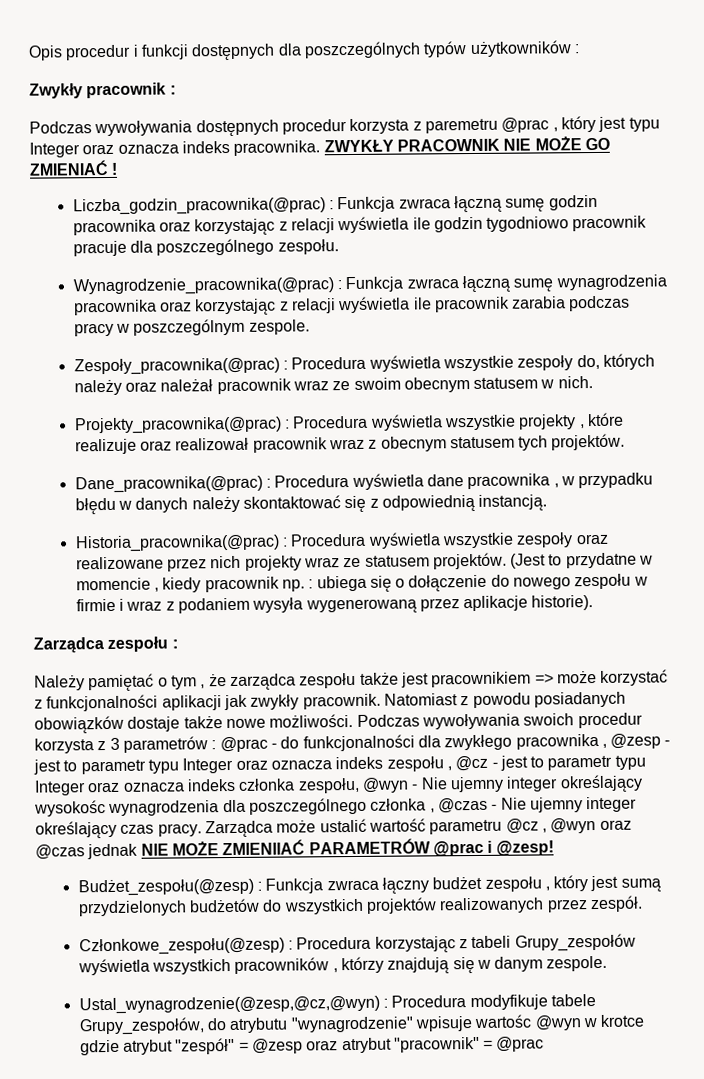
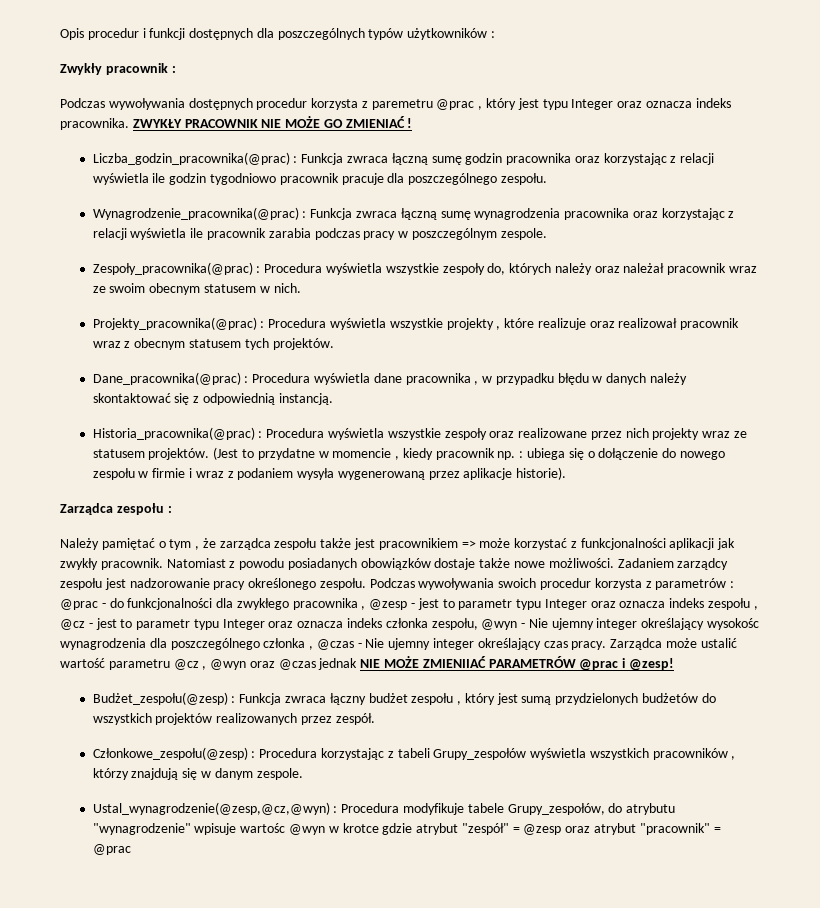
+ Zadaniem zarządcy zespołu jest nadzorowanie pracy określonego zespołu.
- Podczas wywoływania swoich procedur korzysta z 3 parametrów : @prac - do funkcjonalności dla zwykłego pracownika , @zesp - jest to parametr typu Integer oraz oznacza indeks zespołu , @cz - jest to parametr typu Integer oraz oznacza indeks członka zespołu, @wyn - Nie ujemny integer określający wysokośc wynagrodzenia dla poszczególnego członka , @czas - Nie ujemny integer określający czas pracy.
+ Podczas wywoływania swoich procedur korzysta z parametrów : @prac - do funkcjonalności dla zwykłego pracownika , @zesp - jest to parametr typu Integer oraz oznacza indeks zespołu , @cz - jest to parametr typu Integer oraz oznacza indeks członka zespołu, @wyn - Nie ujemny integer określający wysokośc wynagrodzenia dla poszczególnego członka , @czas - Nie ujemny integer określający czas pracy.

